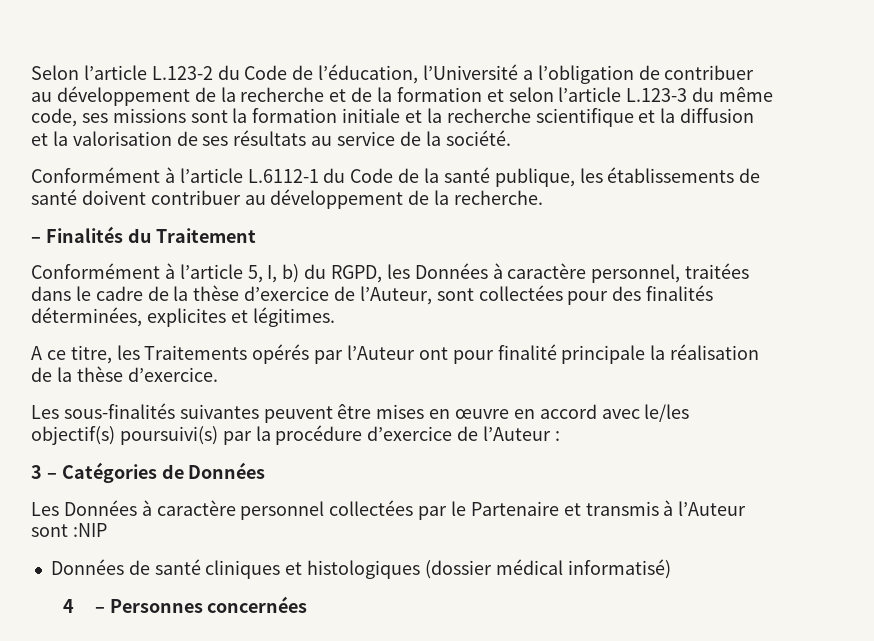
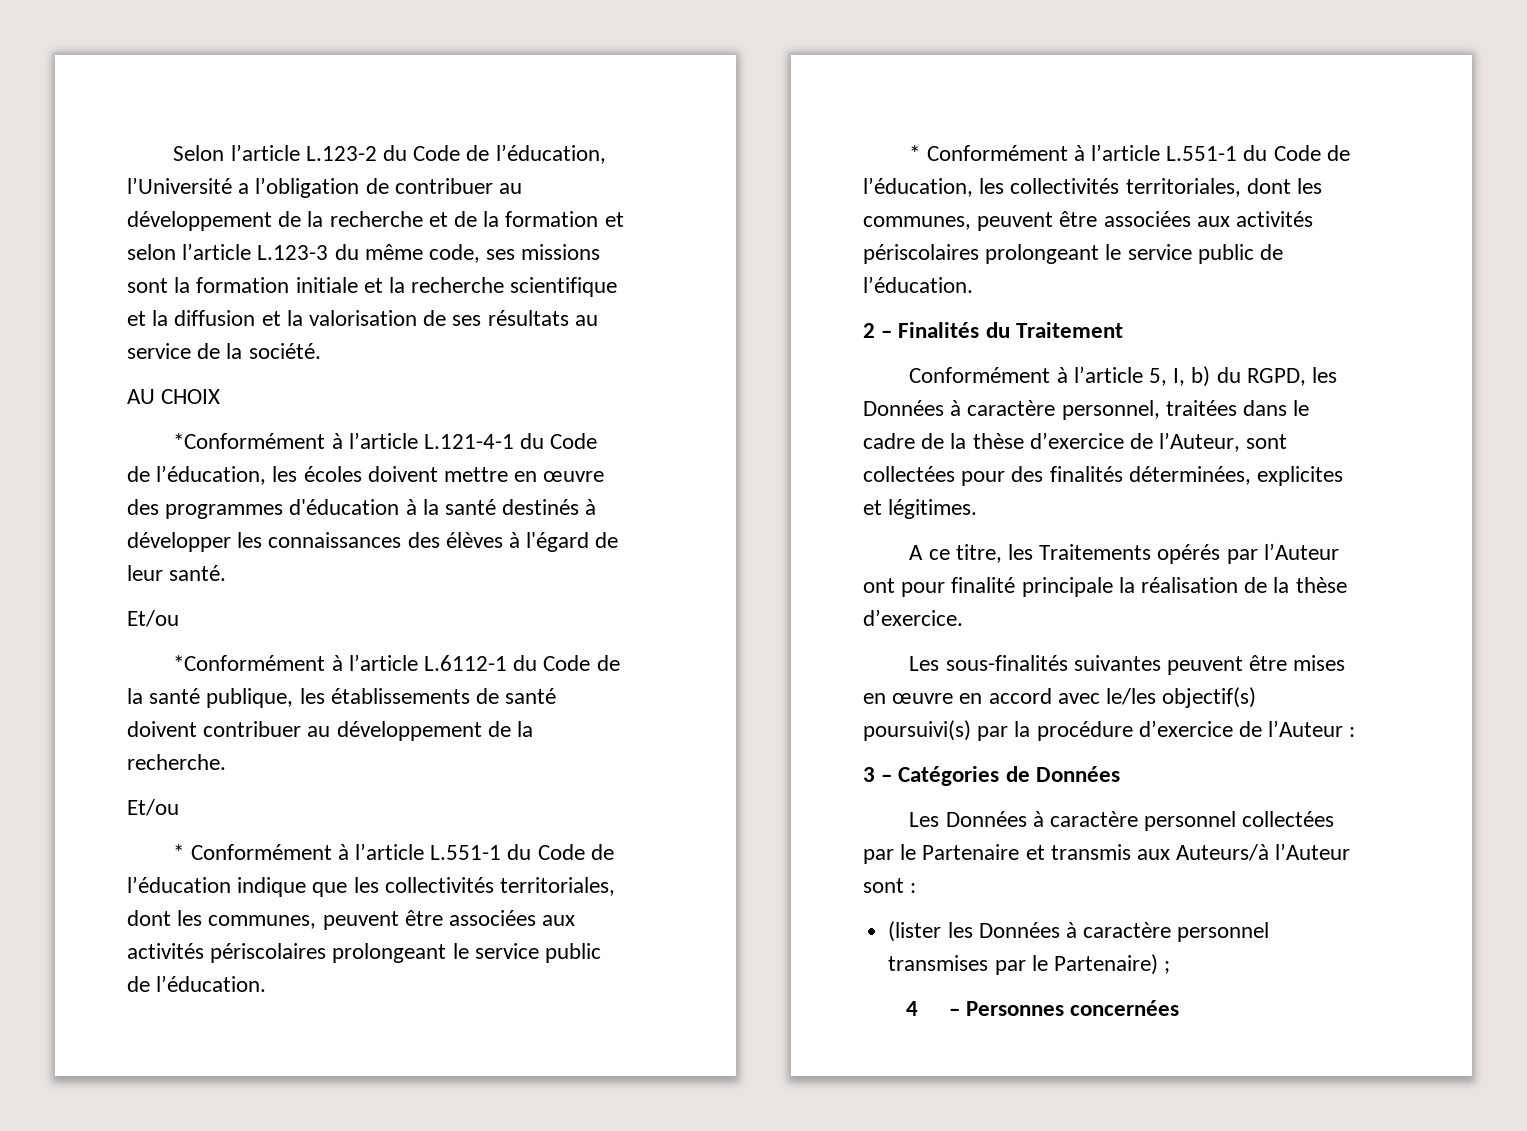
- Conformément à l’article L.6112-1 du Code de la santé publique, les établissements de santé doivent contribuer au développement de la recherche.
- – Finalités du Traitement
+ AU CHOIX
+ *Conformément à l’article L.121-4-1 du Code de l’éducation, les écoles doivent mettre en œuvre des programmes d'éducation à la santé destinés à développer les connaissances des élèves à l'égard de leur santé.
+ Et/ou
+ *Conformément à l’article L.6112-1 du Code de la santé publique, les établissements de santé doivent contribuer au développement de la recherche.
+ Et/ou
+ * Conformément à l’article L.551-1 du Code de l’éducation indique que les collectivités territoriales, dont les communes, peuvent être associées aux activités périscolaires prolongeant le service public de l’éducation.
+ * Conformément à l’article L.551-1 du Code de l’éducation, les collectivités territoriales, dont les communes, peuvent être associées aux activités périscolaires prolongeant le service public de l’éducation.
+ 2 – Finalités du Traitement
- Les Données à caractère personnel collectées par le Partenaire et transmis à l’Auteur sont :NIP
- Données de santé cliniques et histologiques (dossier médical informatisé)
+ Les Données à caractère personnel collectées par le Partenaire et transmis aux Auteurs/à l’Auteur sont :
+ (lister les Données à caractère personnel transmises par le Partenaire) ;

